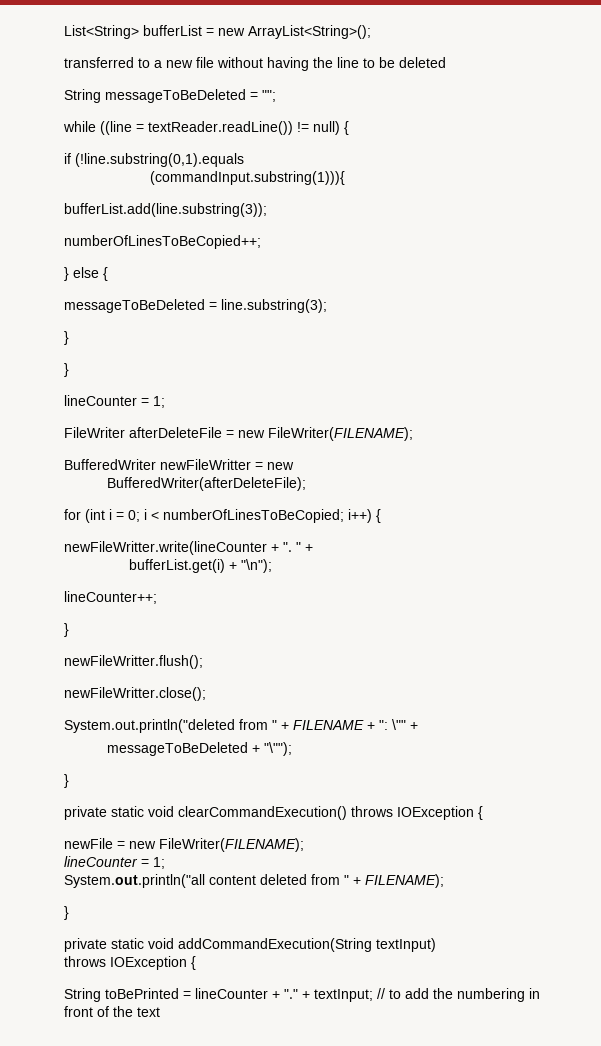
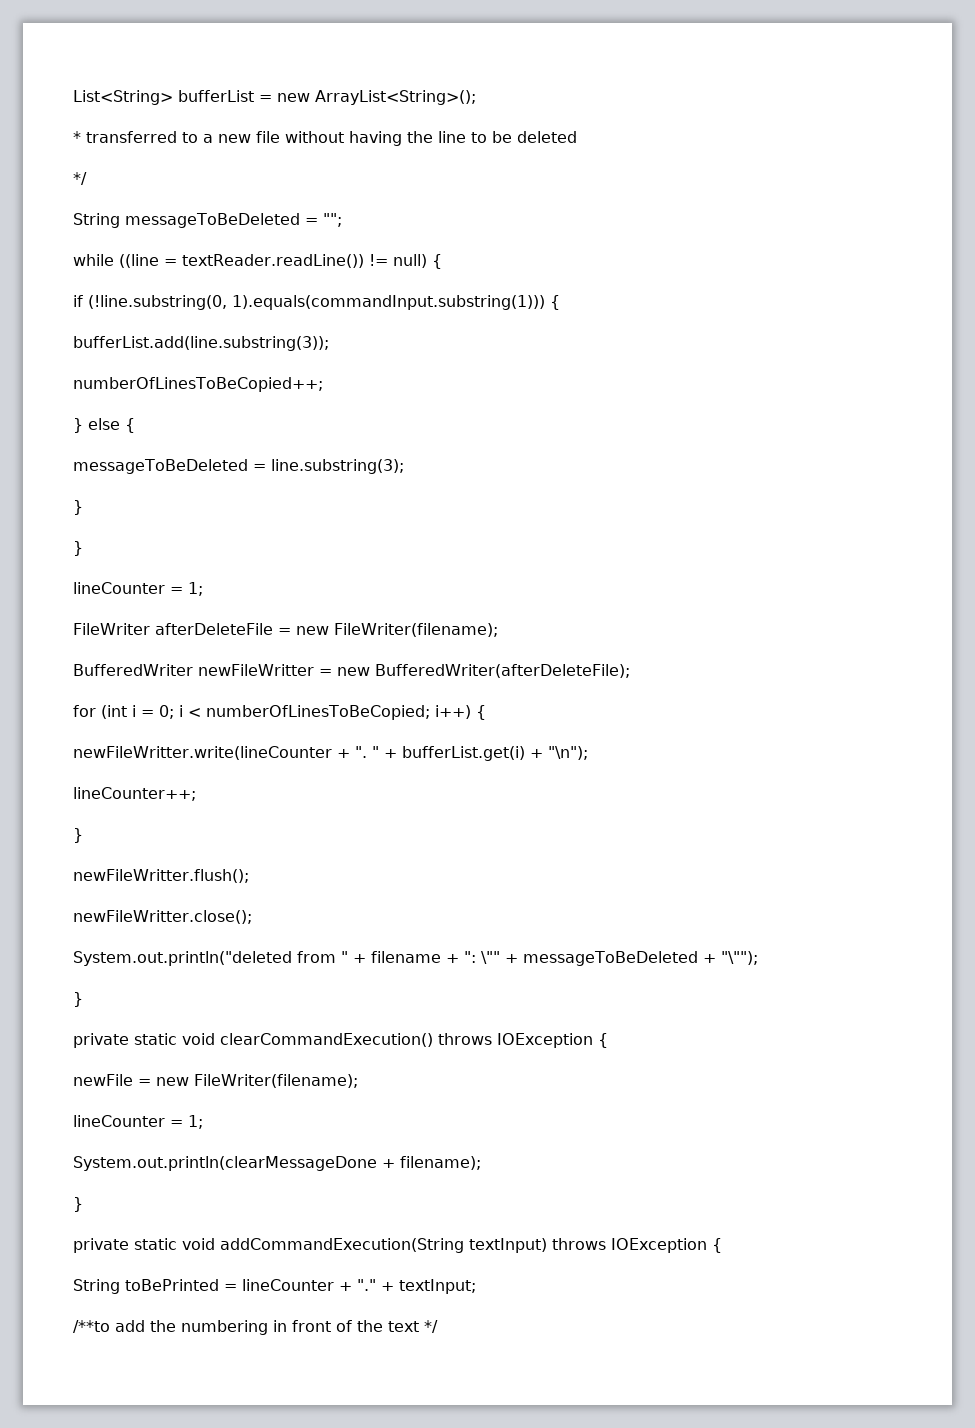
- transferred to a new file without having the line to be deleted
+ * transferred to a new file without having the line to be deleted
+ */
- if (!line.substring(0,1).equals
- (commandInput.substring(1))){
+ if (!line.substring(0, 1).equals(commandInput.substring(1))) {
- FileWriter afterDeleteFile = new FileWriter(FILENAME);
+ FileWriter afterDeleteFile = new FileWriter(filename);
- BufferedWriter newFileWritter = new
- BufferedWriter(afterDeleteFile);
+ BufferedWriter newFileWritter = new BufferedWriter(afterDeleteFile);
- newFileWritter.write(lineCounter + ". " +
- bufferList.get(i) + "\n");
+ newFileWritter.write(lineCounter + ". " + bufferList.get(i) + "\n");
- System.out.println("deleted from " + FILENAME + ": \"" +
- messageToBeDeleted + "\"");
+ System.out.println("deleted from " + filename + ": \"" + messageToBeDeleted + "\"");
- newFile = new FileWriter(FILENAME);
+ newFile = new FileWriter(filename);
  lineCounter = 1;
- System.out.println("all content deleted from " + FILENAME);
+ System.out.println(clearMessageDone + filename);
- private static void addCommandExecution(String textInput)
- throws IOException {
+ private static void addCommandExecution(String textInput) throws IOException {
- + textInput; // to add the numbering in front of the text
+ + textInput;
+ /**to add the numbering in front of the text */

